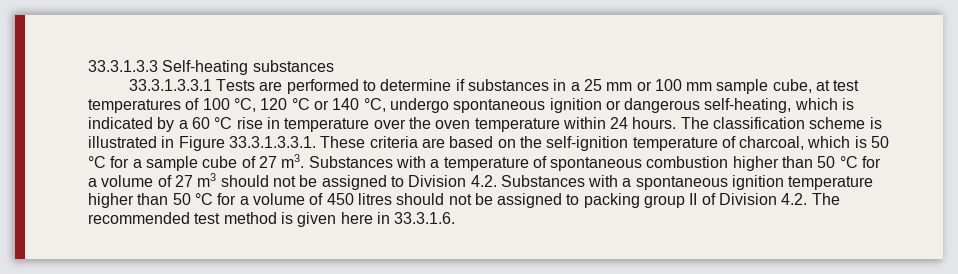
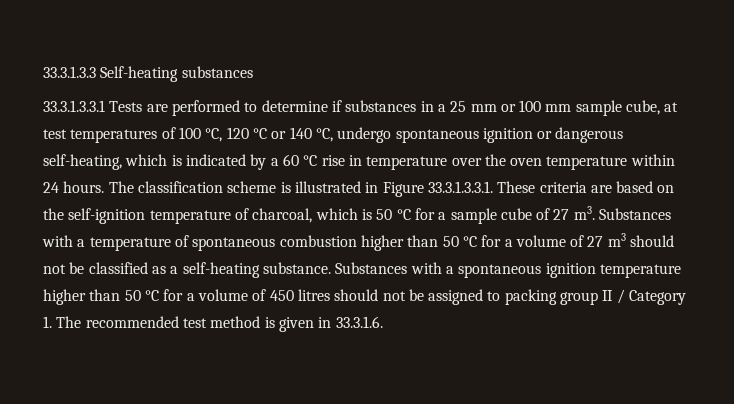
- Substances with a temperature of spontaneous combustion higher than 50 °C for a volume of 27 m3 should not be assigned to Division 4.2. Substances with a spontaneous ignition temperature higher than 50 °C for a volume of 450 litres should not be assigned to packing group II of Division 4.2. The recommended test method is given here in 33.3.1.6.
+ Substances with a temperature of spontaneous combustion higher than 50 °C for a volume of 27 m3 should not be classified as a self-heating substance. Substances with a spontaneous ignition temperature higher than 50 °C for a volume of 450 litres should not be assigned to packing group II / Category 1. The recommended test method is given in 33.3.1.6.

